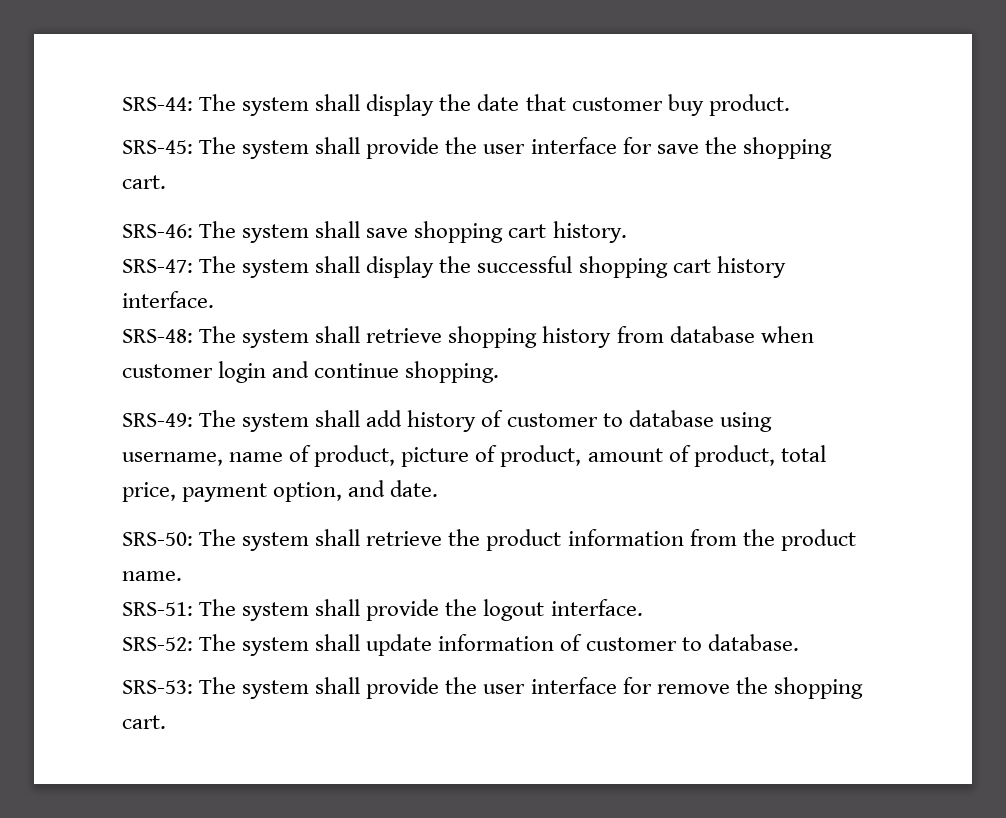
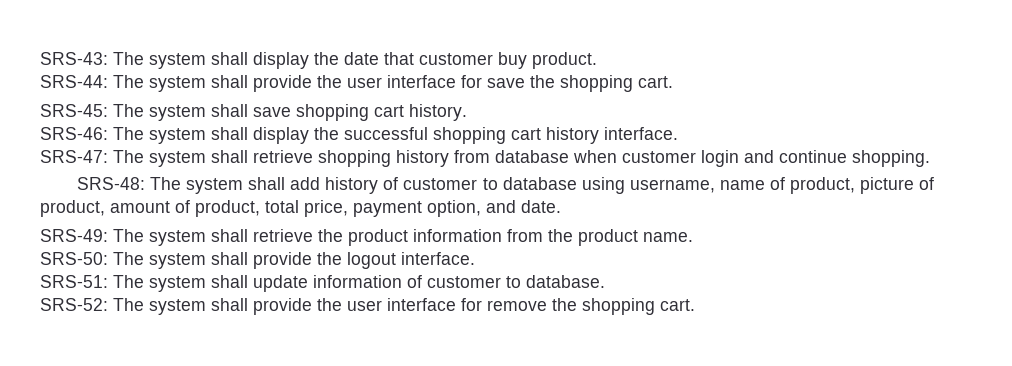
- SRS-44: The system shall display the date that customer buy product.
+ SRS-43: The system shall display the date that customer buy product.
- SRS-45: The system shall provide the user interface for save the shopping cart.
+ SRS-44: The system shall provide the user interface for save the shopping cart.
- SRS-46: The system shall save shopping cart history.
+ SRS-45: The system shall save shopping cart history.
- SRS-47: The system shall display the successful shopping cart history interface.
+ SRS-46: The system shall display the successful shopping cart history interface.
- SRS-48: The system shall retrieve shopping history from database when customer login and continue shopping.
+ SRS-47: The system shall retrieve shopping history from database when customer login and continue shopping.
- SRS-49: The system shall add history of customer to database using username, name of product, picture of product, amount of product, total price, payment option, and date.
+ SRS-48: The system shall add history of customer to database using username, name of product, picture of product, amount of product, total price, payment option, and date.
- SRS-50: The system shall retrieve the product information from the product name.
+ SRS-49: The system shall retrieve the product information from the product name.
- SRS-51: The system shall provide the logout interface.
+ SRS-50: The system shall provide the logout interface.
- SRS-52: The system shall update information of customer to database.
+ SRS-51: The system shall update information of customer to database.
- SRS-53: The system shall provide the user interface for remove the shopping cart.
+ SRS-52: The system shall provide the user interface for remove the shopping cart.

